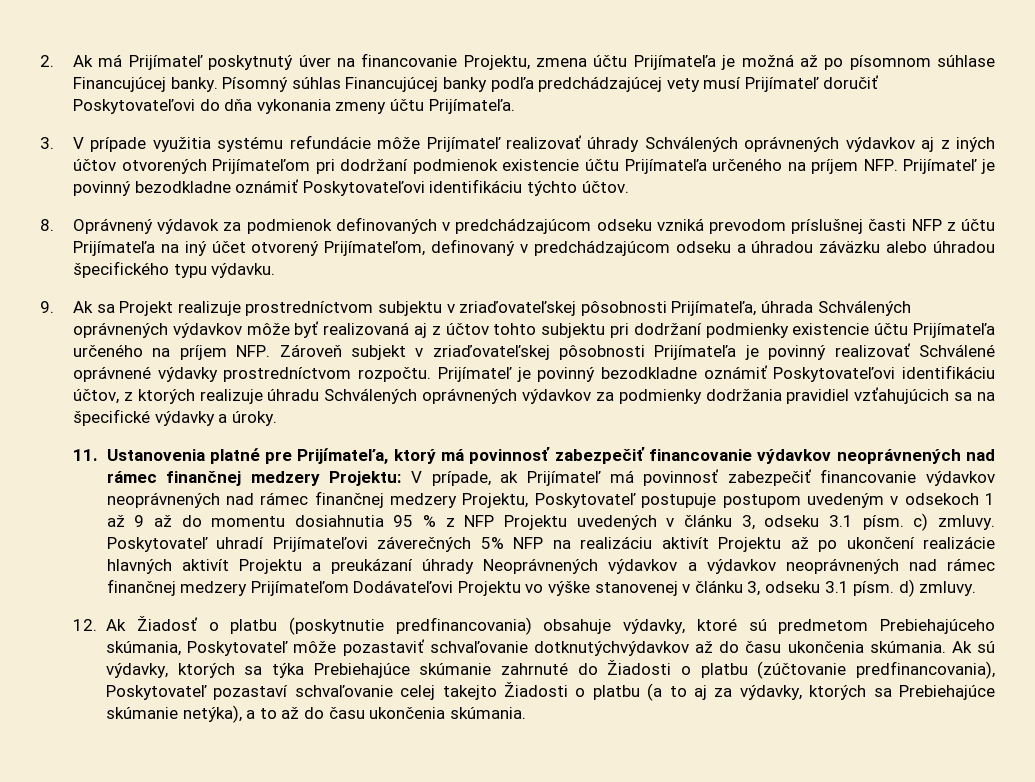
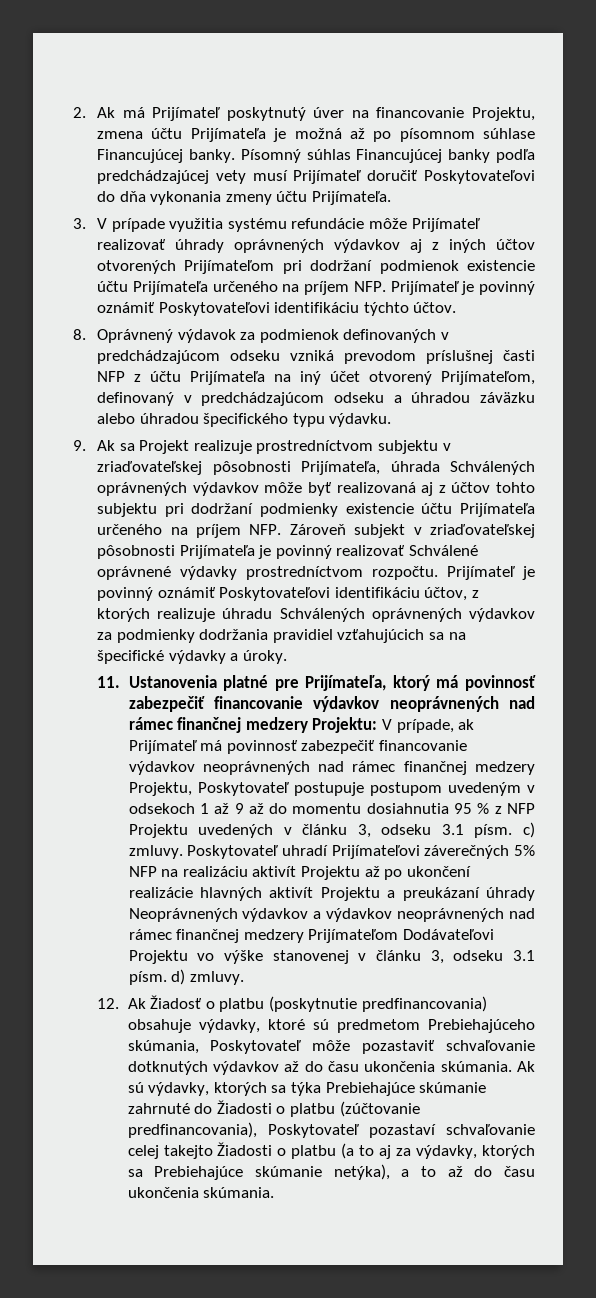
- 3. V prípade využitia systému refundácie môže Prijímateľ realizovať úhrady Schválených oprávnených výdavkov aj z iných účtov otvorených Prijímateľom pri dodržaní podmienok existencie účtu Prijímateľa určeného na príjem NFP. Prijímateľ je povinný bezodkladne oznámiť Poskytovateľovi identifikáciu týchto účtov.
+ 3. V prípade využitia systému refundácie môže Prijímateľ realizovať úhrady oprávnených výdavkov aj z iných účtov otvorených Prijímateľom pri dodržaní podmienok existencie účtu Prijímateľa určeného na príjem NFP. Prijímateľ je povinný oznámiť Poskytovateľovi identifikáciu týchto účtov.
- Prijímateľ je povinný bezodkladne oznámiť Poskytovateľovi identifikáciu účtov, z ktorých realizuje úhradu Schválených oprávnených výdavkov za podmienky dodržania pravidiel vzťahujúcich sa na špecifické výdavky a úroky.
+ Prijímateľ je povinný oznámiť Poskytovateľovi identifikáciu účtov, z ktorých realizuje úhradu Schválených oprávnených výdavkov za podmienky dodržania pravidiel vzťahujúcich sa na špecifické výdavky a úroky.
- 12. Ak Žiadosť o platbu (poskytnutie predfinancovania) obsahuje výdavky, ktoré sú predmetom Prebiehajúceho skúmania, Poskytovateľ môže pozastaviť schvaľovanie dotknutýchvýdavkov až do času ukončenia skúmania.
+ 12. Ak Žiadosť o platbu (poskytnutie predfinancovania) obsahuje výdavky, ktoré sú predmetom Prebiehajúceho skúmania, Poskytovateľ môže pozastaviť schvaľovanie dotknutých výdavkov až do času ukončenia skúmania.

